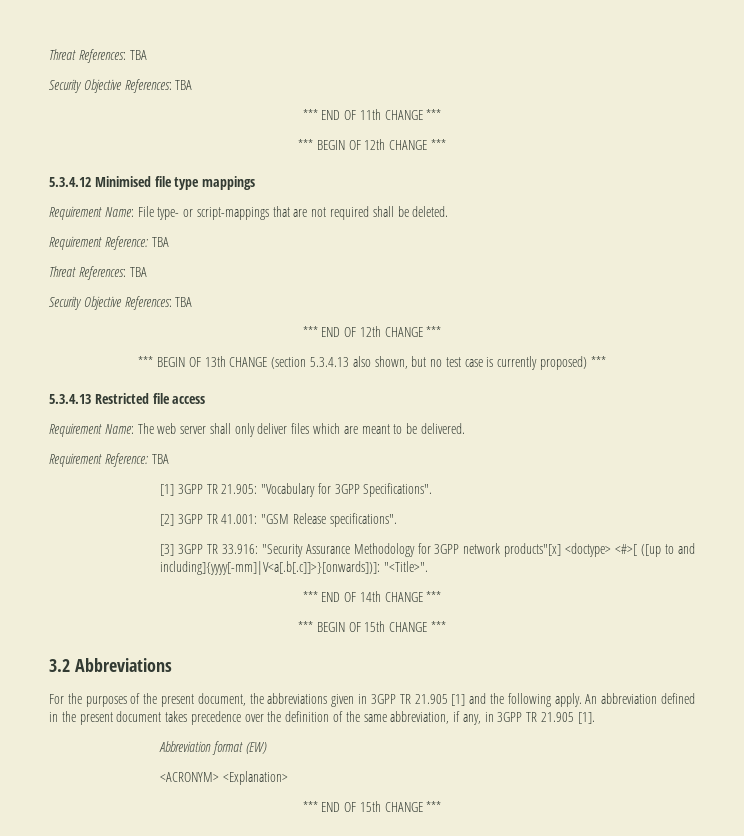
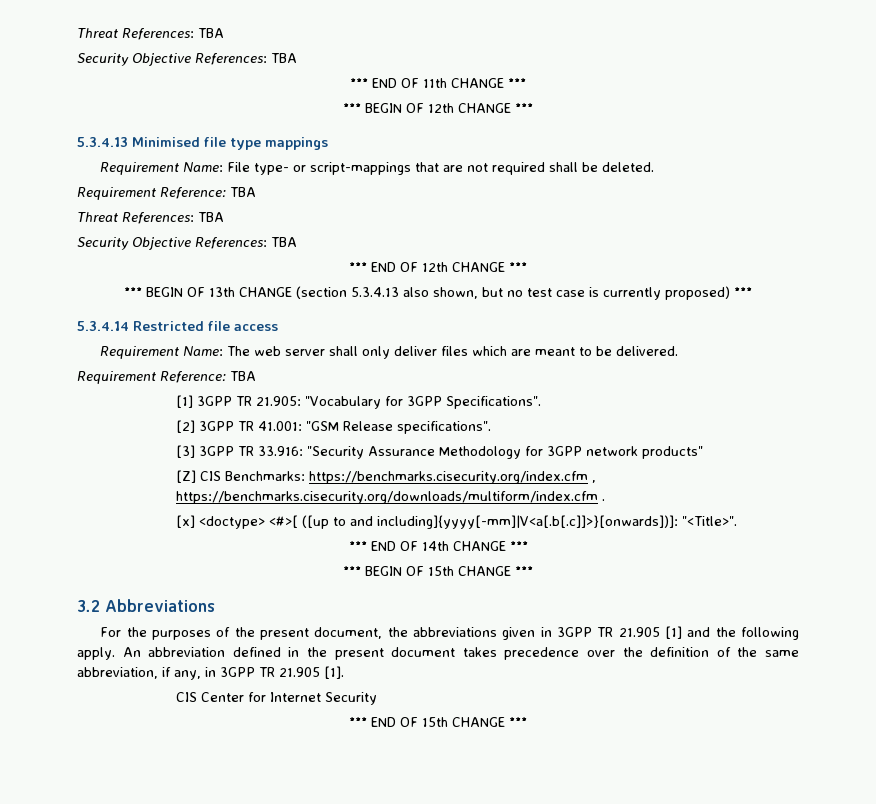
- 5.3.4.12 Minimised file type mappings
+ 5.3.4.13 Minimised file type mappings
- 5.3.4.13 Restricted file access
+ 5.3.4.14 Restricted file access
- [3] 3GPP TR 33.916: "Security Assurance Methodology for 3GPP network products"[x] <doctype> <#>[ ([up to and including]{yyyy[-mm]|V<a[.b[.c]]>}[onwards])]: "<Title>".
+ [3] 3GPP TR 33.916: "Security Assurance Methodology for 3GPP network products"
+ [Z] CIS Benchmarks: https://benchmarks.cisecurity.org/index.cfm , https://benchmarks.cisecurity.org/downloads/multiform/index.cfm .
+ [x] <doctype> <#>[ ([up to and including]{yyyy[-mm]|V<a[.b[.c]]>}[onwards])]: "<Title>".
- Abbreviation format (EW)
- <ACRONYM> <Explanation>
+ CIS Center for Internet Security

